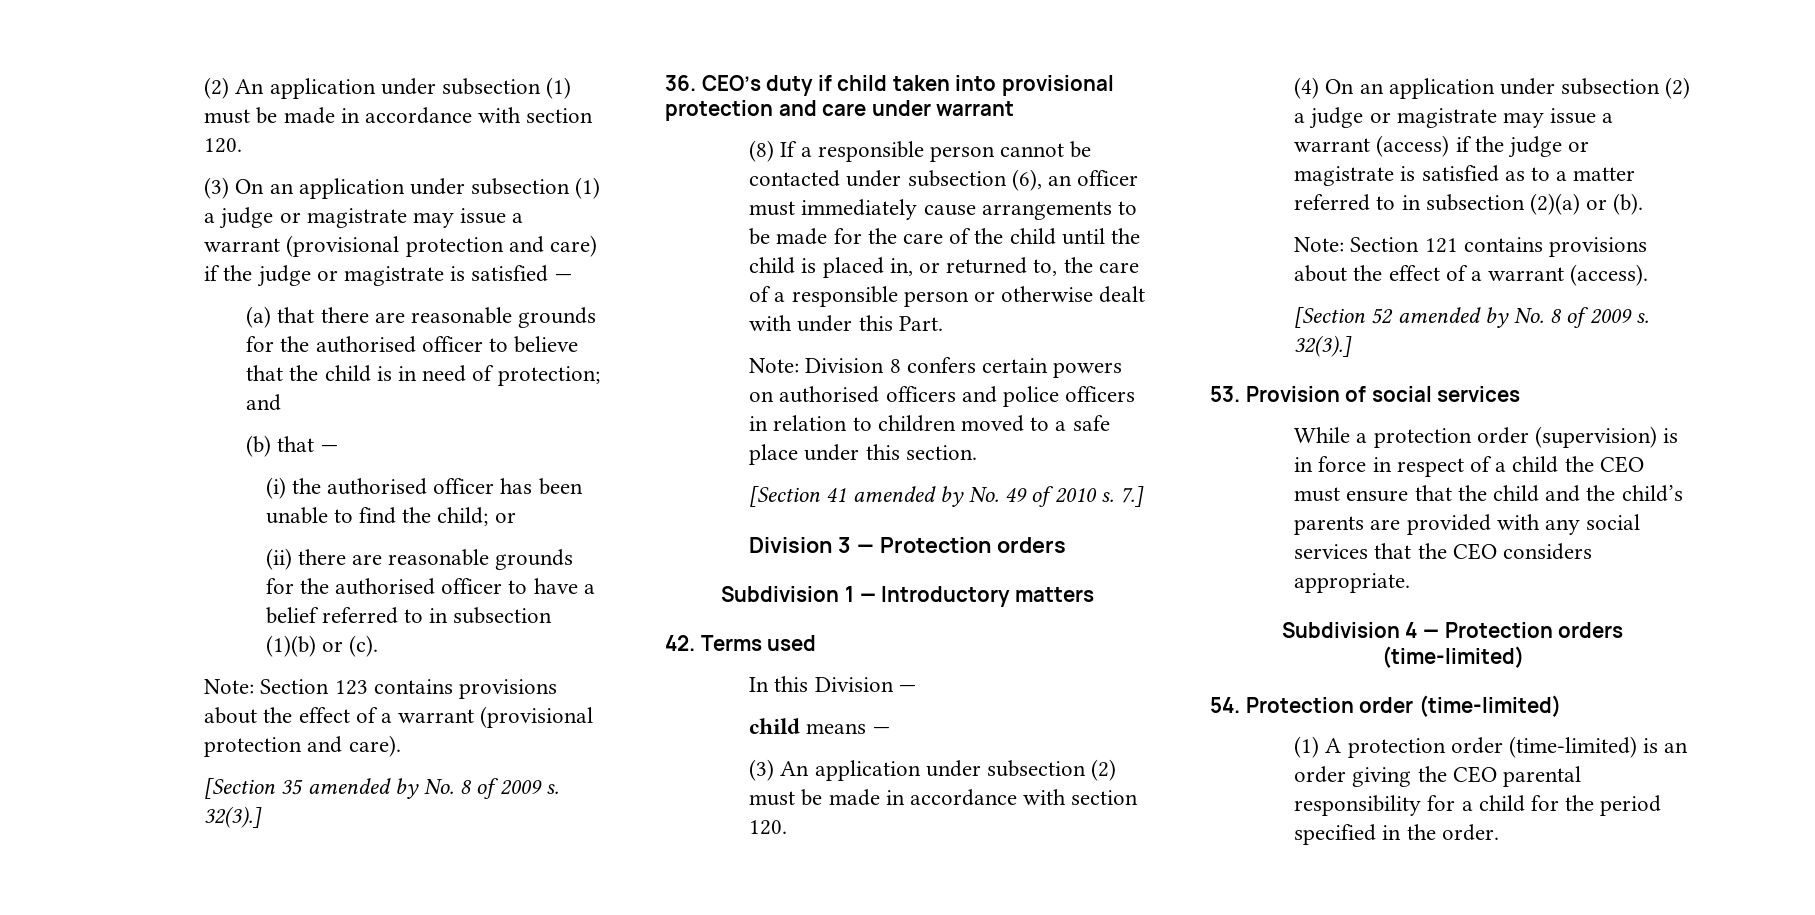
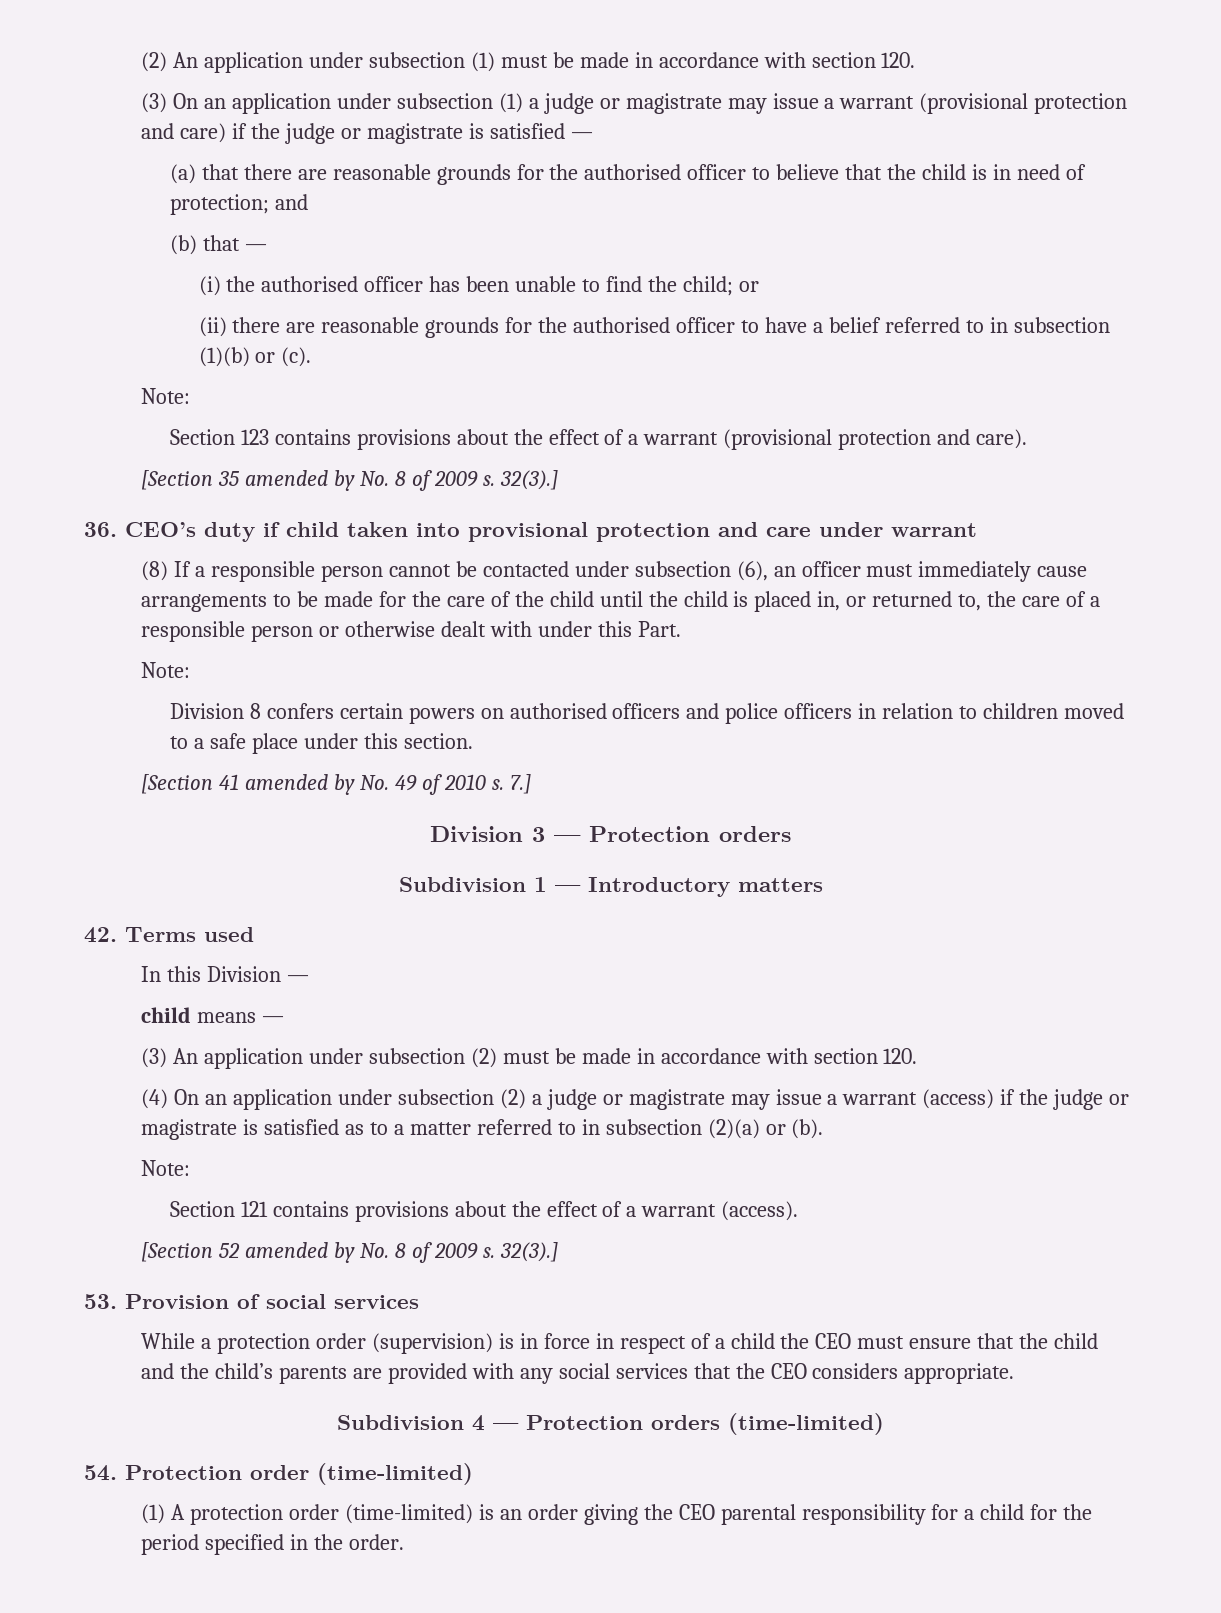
  (ii) there are reasonable grounds for the authorised officer to have a belief referred to in subsection (1)(b) or (c).
- Note: Section 123 contains provisions about the effect of a warrant (provisional protection and care).
+ Note:
+ Section 123 contains provisions about the effect of a warrant (provisional protection and care).
  (8) If a responsible person cannot be contacted under subsection (6), an officer must immediately cause arrangements to be made for the care of the child until the child is placed in, or returned to, the care of a responsible person or otherwise dealt with under this Part.
- Note: Division 8 confers certain powers on authorised officers and police officers in relation to children moved to a safe place under this section.
+ Note:
+ Division 8 confers certain powers on authorised officers and police officers in relation to children moved to a safe place under this section.
  (4) On an application under subsection (2) a judge or magistrate may issue a warrant (access) if the judge or magistrate is satisfied as to a matter referred to in subsection (2)(a) or (b).
- Note: Section 121 contains provisions about the effect of a warrant (access).
+ Note:
+ Section 121 contains provisions about the effect of a warrant (access).

